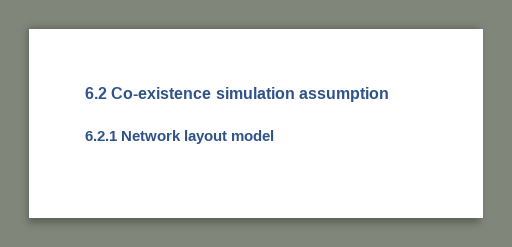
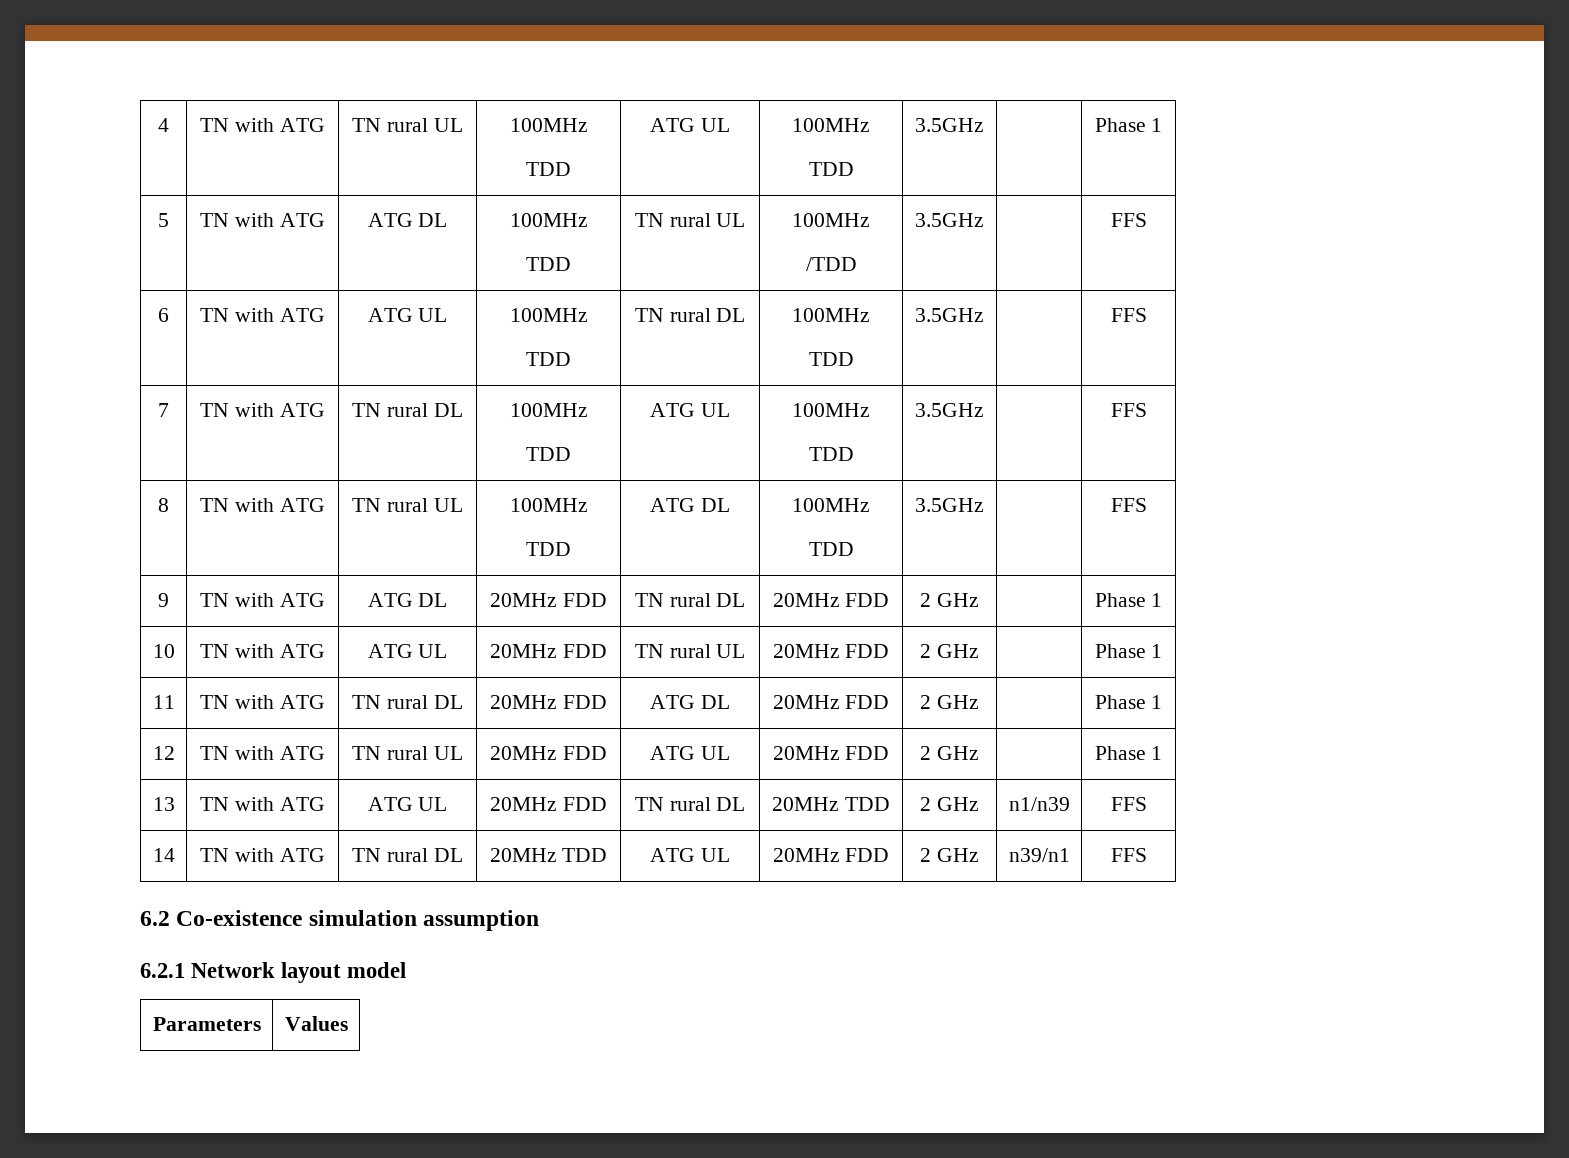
+ 4 | TN with ATG | TN rural UL | 100MHz
+ TDD | ATG UL | 100MHz
+ TDD | 3.5GHz | | Phase 1
+ 5 | TN with ATG | ATG DL | 100MHz
+ TDD | TN rural UL | 100MHz
+ /TDD | 3.5GHz | | FFS
+ 6 | TN with ATG | ATG UL | 100MHz
+ TDD | TN rural DL | 100MHz
+ TDD | 3.5GHz | | FFS
+ 7 | TN with ATG | TN rural DL | 100MHz
+ TDD | ATG UL | 100MHz
+ TDD | 3.5GHz | | FFS
+ 8 | TN with ATG | TN rural UL | 100MHz
+ TDD | ATG DL | 100MHz
+ TDD | 3.5GHz | | FFS
+ 9 | TN with ATG | ATG DL | 20MHz FDD | TN rural DL | 20MHz FDD | 2 GHz | | Phase 1
+ 10 | TN with ATG | ATG UL | 20MHz FDD | TN rural UL | 20MHz FDD | 2 GHz | | Phase 1
+ 11 | TN with ATG | TN rural DL | 20MHz FDD | ATG DL | 20MHz FDD | 2 GHz | | Phase 1
+ 12 | TN with ATG | TN rural UL | 20MHz FDD | ATG UL | 20MHz FDD | 2 GHz | | Phase 1
+ 13 | TN with ATG | ATG UL | 20MHz FDD | TN rural DL | 20MHz TDD | 2 GHz | n1/n39 | FFS
+ 14 | TN with ATG | TN rural DL | 20MHz TDD | ATG UL | 20MHz FDD | 2 GHz | n39/n1 | FFS
+ Parameters | Values

